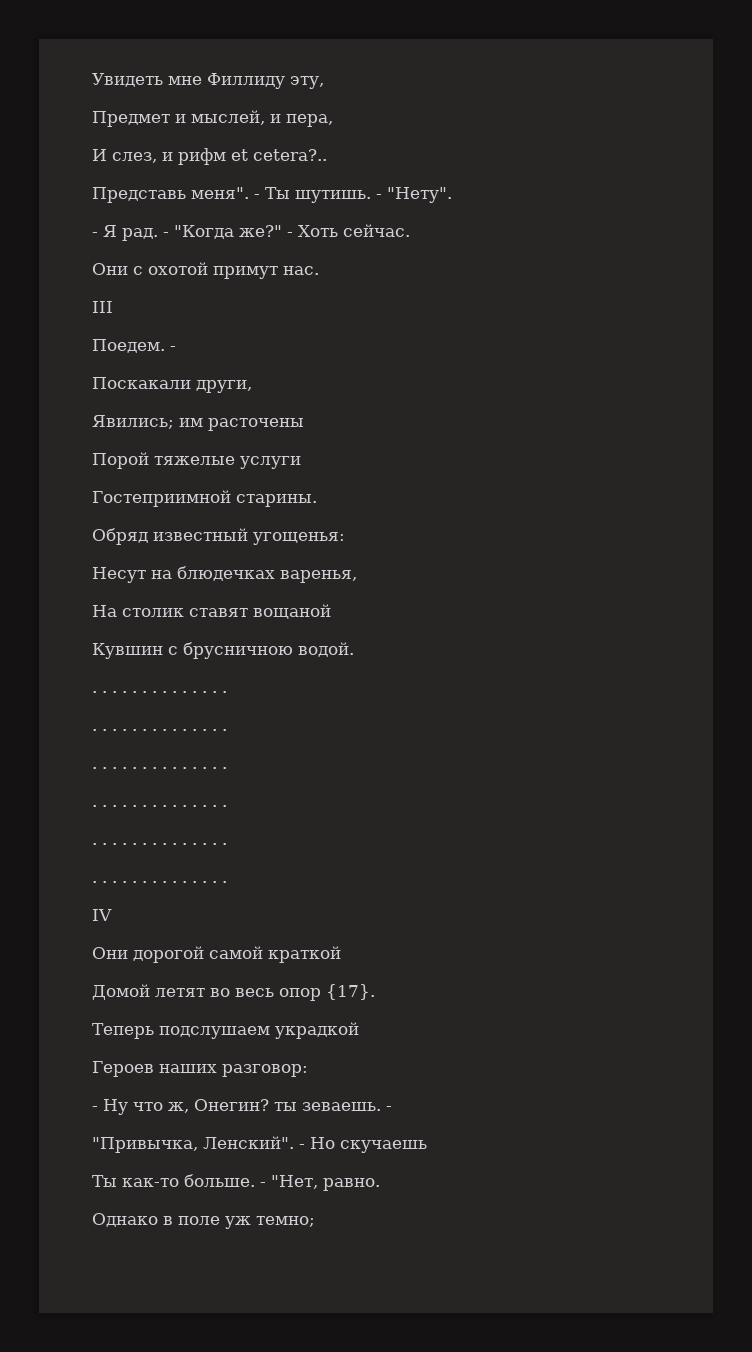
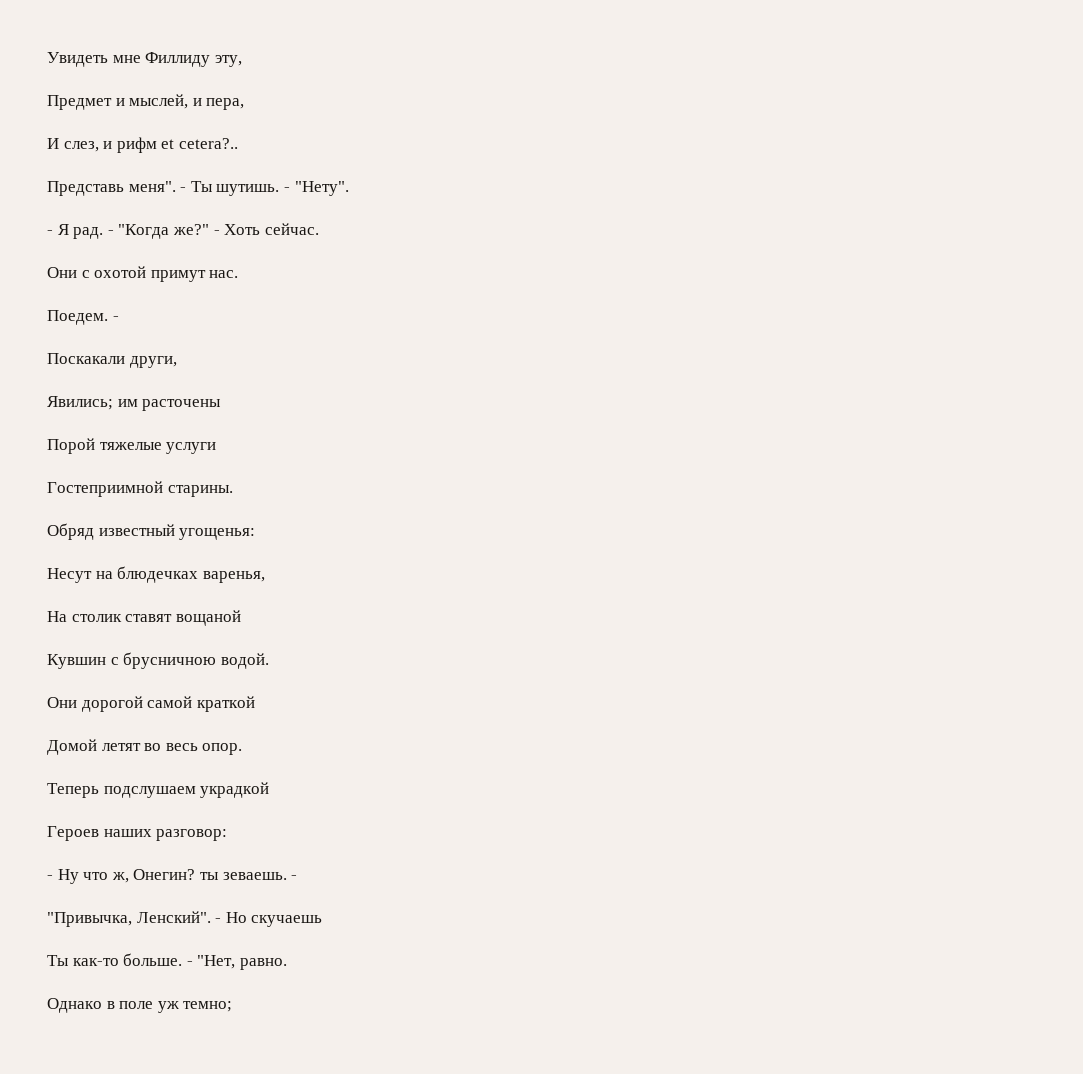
- III
  Кувшин с брусничною водой.
- . . . . . . . . . . . . . .
- . . . . . . . . . . . . . .
- . . . . . . . . . . . . . .
- . . . . . . . . . . . . . .
- . . . . . . . . . . . . . .
- . . . . . . . . . . . . . .
- IV
- Домой летят во весь опор {17}.
+ Домой летят во весь опор.

